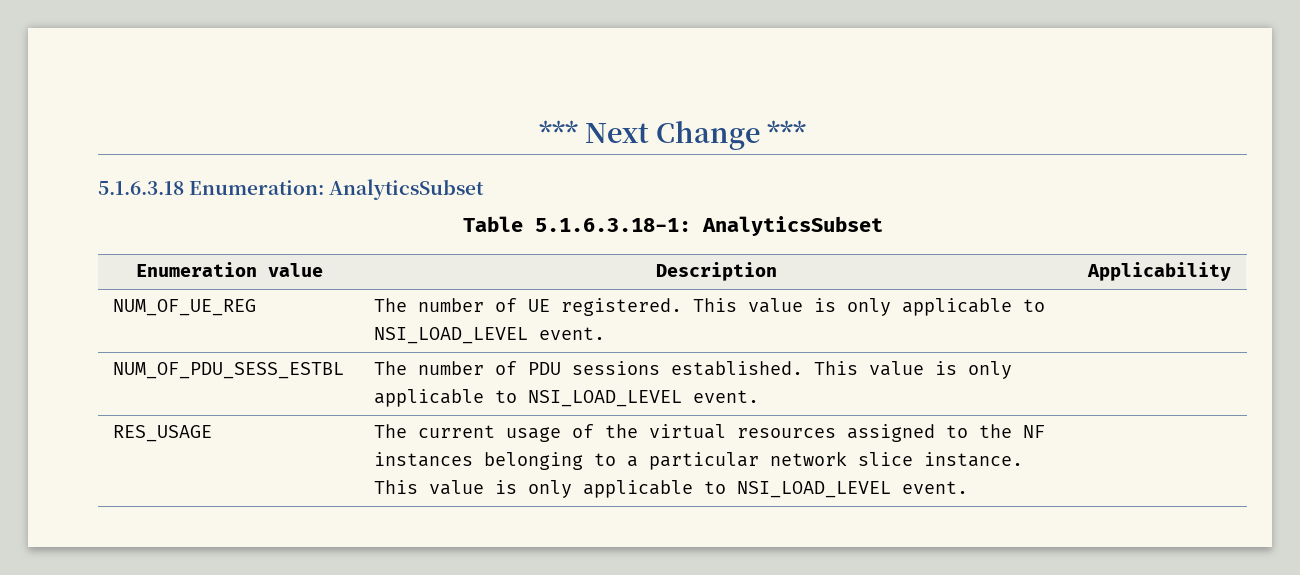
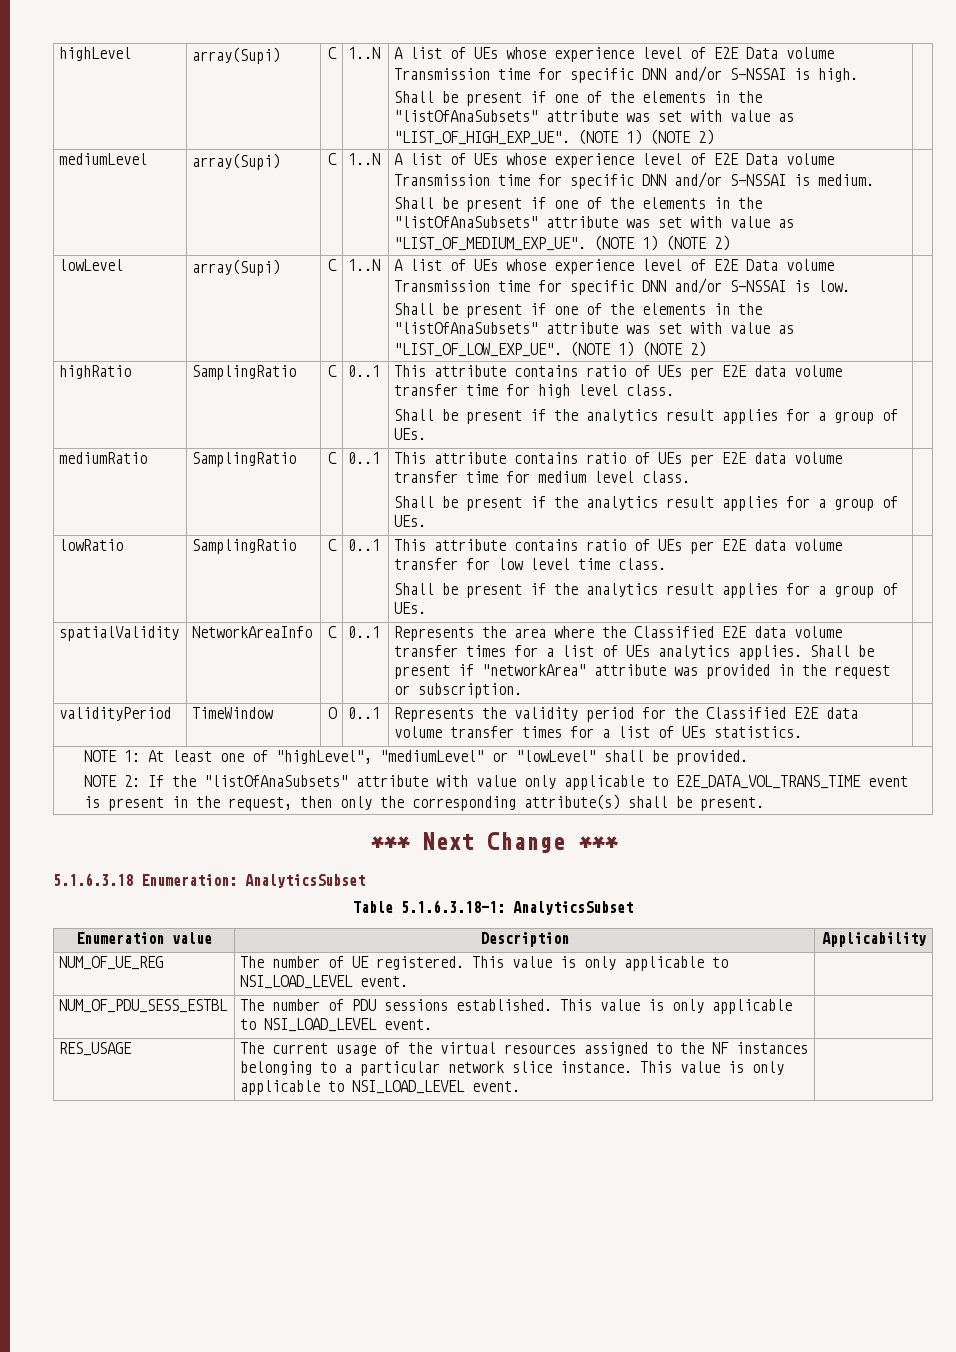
+ highLevel | array(Supi) | C | 1..N | A list of UEs whose experience level of E2E Data volume Transmission time for specific DNN and/or S-NSSAI is high.
+ Shall be present if one of the elements in the "listOfAnaSubsets" attribute was set with value as "LIST_OF_HIGH_EXP_UE". (NOTE 1) (NOTE 2) |
+ mediumLevel | array(Supi) | C | 1..N | A list of UEs whose experience level of E2E Data volume Transmission time for specific DNN and/or S-NSSAI is medium.
+ Shall be present if one of the elements in the "listOfAnaSubsets" attribute was set with value as "LIST_OF_MEDIUM_EXP_UE". (NOTE 1) (NOTE 2) |
+ lowLevel | array(Supi) | C | 1..N | A list of UEs whose experience level of E2E Data volume Transmission time for specific DNN and/or S-NSSAI is low.
+ Shall be present if one of the elements in the "listOfAnaSubsets" attribute was set with value as "LIST_OF_LOW_EXP_UE". (NOTE 1) (NOTE 2) |
+ highRatio | SamplingRatio | C | 0..1 | This attribute contains ratio of UEs per E2E data volume transfer time for high level class.
+ Shall be present if the analytics result applies for a group of UEs. |
+ mediumRatio | SamplingRatio | C | 0..1 | This attribute contains ratio of UEs per E2E data volume transfer time for medium level class.
+ Shall be present if the analytics result applies for a group of UEs. |
+ lowRatio | SamplingRatio | C | 0..1 | This attribute contains ratio of UEs per E2E data volume transfer for low level time class.
+ Shall be present if the analytics result applies for a group of UEs. |
+ spatialValidity | NetworkAreaInfo | C | 0..1 | Represents the area where the Classified E2E data volume transfer times for a list of UEs analytics applies. Shall be present if "networkArea" attribute was provided in the request or subscription. |
+ validityPeriod | TimeWindow | O | 0..1 | Represents the validity period for the Classified E2E data volume transfer times for a list of UEs statistics. |
+ NOTE 1: At least one of "highLevel", "mediumLevel" or "lowLevel" shall be provided.
+ NOTE 2: If the "listOfAnaSubsets" attribute with value only applicable to E2E_DATA_VOL_TRANS_TIME event is present in the request, then only the corresponding attribute(s) shall be present.

